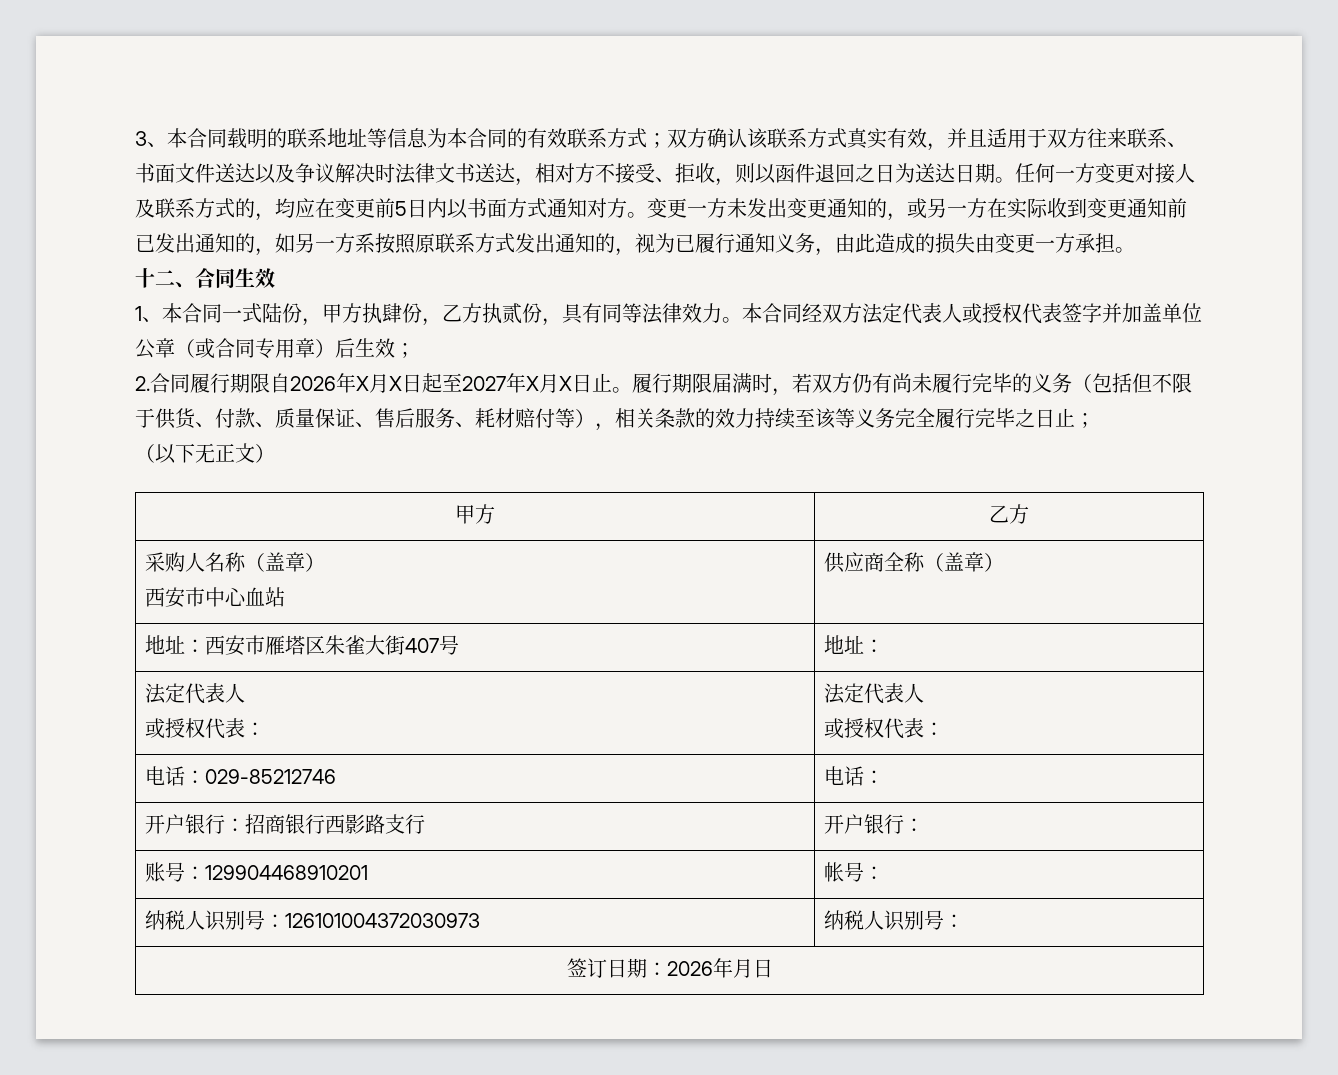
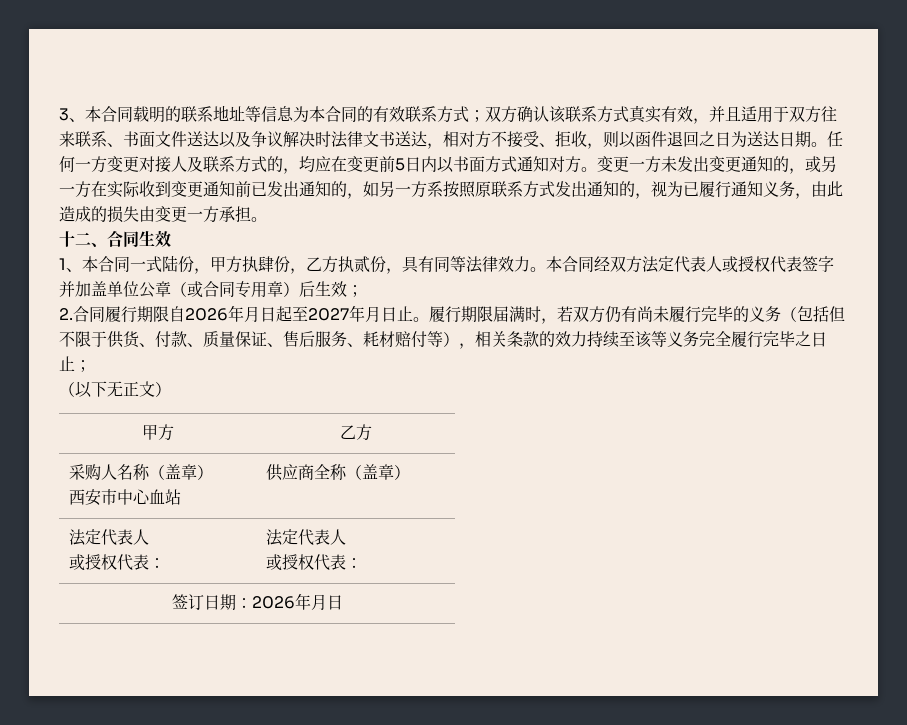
- 2.合同履行期限自2026年X月X日起至2027年X月X日止。
+ 2.合同履行期限自2026年月日起至2027年月日止。
- 地址：西安市雁塔区朱雀大街407号 | 地址：
- 电话：029-85212746 | 电话：
- 开户银行：招商银行西影路支行 | 开户银行：
- 账号：129904468910201 | 帐号：
- 纳税人识别号：126101004372030973 | 纳税人识别号：

